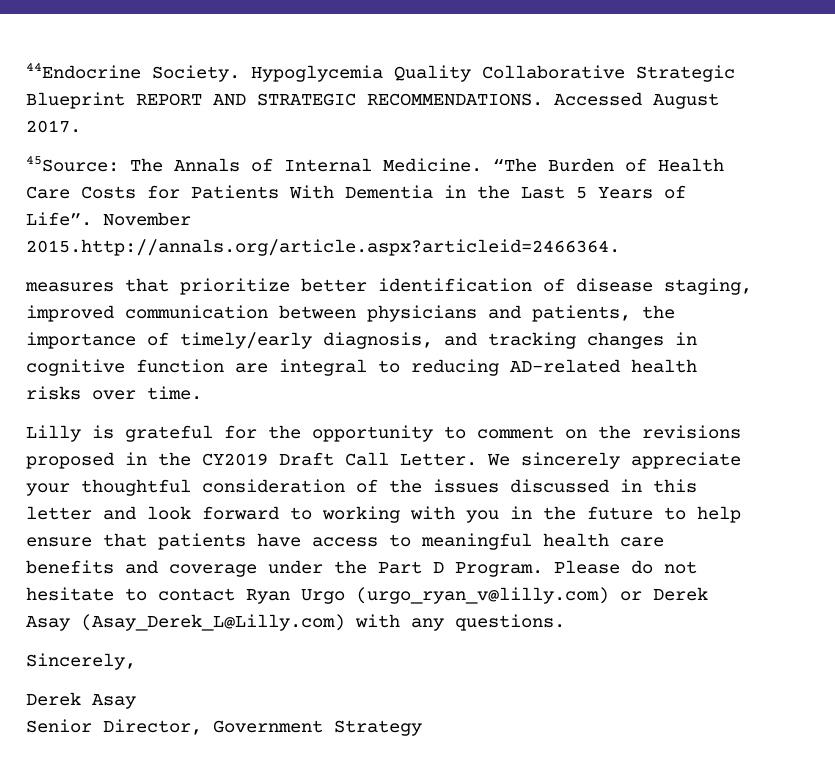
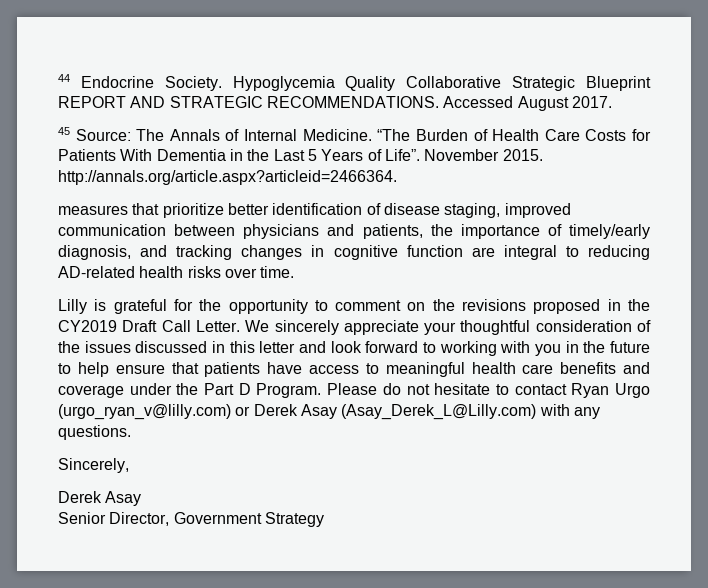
- 44Endocrine Society.
+ 44 Endocrine Society.
- 45Source: The Annals of Internal Medicine.
+ 45 Source: The Annals of Internal Medicine.
- November 2015.http://annals.org/article.aspx?articleid=2466364.
+ November 2015. http://annals.org/article.aspx?articleid=2466364.

